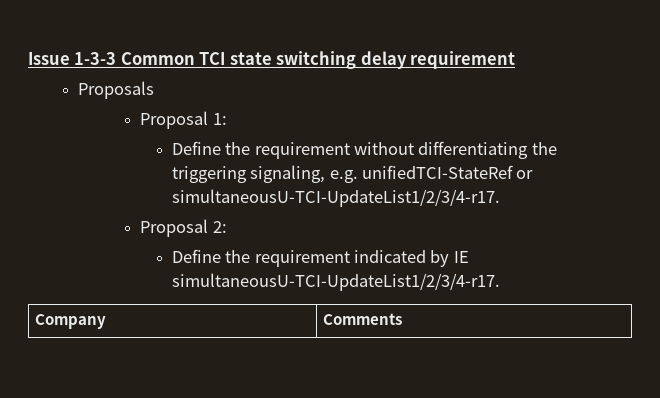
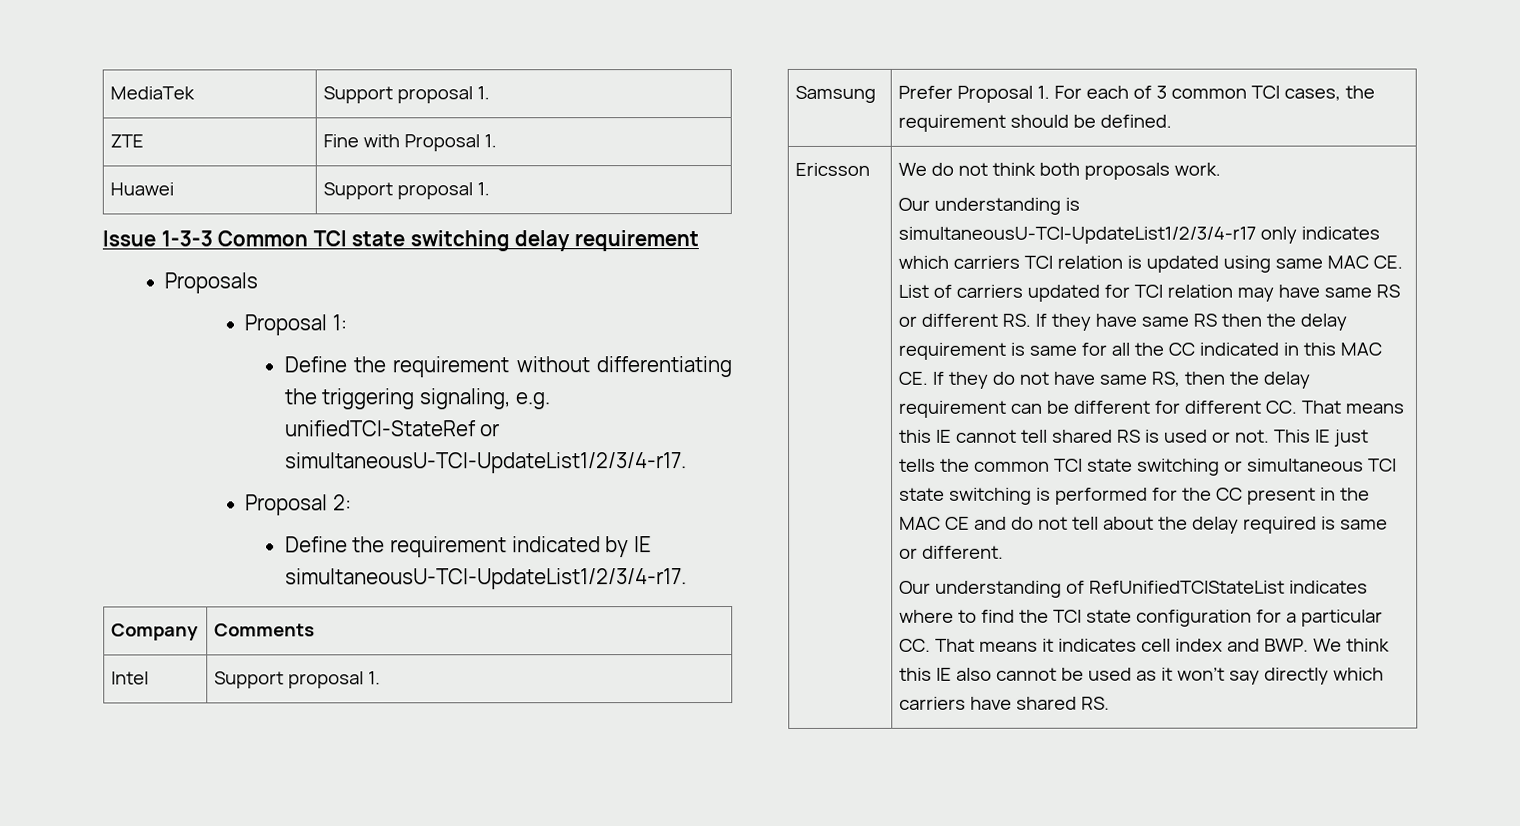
+ MediaTek | Support proposal 1.
+ ZTE | Fine with Proposal 1.
+ Huawei | Support proposal 1.
+ Intel | Support proposal 1.
+ Samsung | Prefer Proposal 1. For each of 3 common TCI cases, the requirement should be defined.
+ Ericsson | We do not think both proposals work.
+ Our understanding is simultaneousU-TCI-UpdateList1/2/3/4-r17 only indicates which carriers TCI relation is updated using same MAC CE. List of carriers updated for TCI relation may have same RS or different RS. If they have same RS then the delay requirement is same for all the CC indicated in this MAC CE. If they do not have same RS, then the delay requirement can be different for different CC. That means this IE cannot tell shared RS is used or not. This IE just tells the common TCI state switching or simultaneous TCI state switching is performed for the CC present in the MAC CE and do not tell about the delay required is same or different.
+ Our understanding of RefUnifiedTCIStateList indicates where to find the TCI state configuration for a particular CC. That means it indicates cell index and BWP. We think this IE also cannot be used as it won’t say directly which carriers have shared RS.

